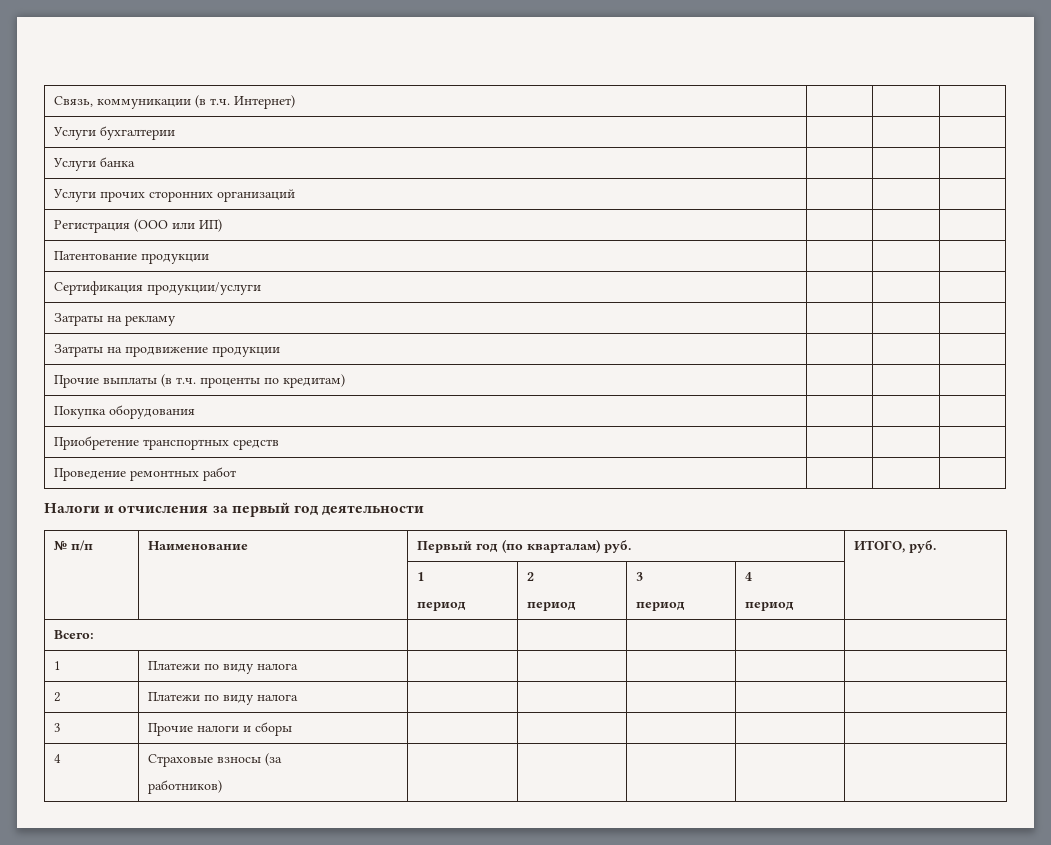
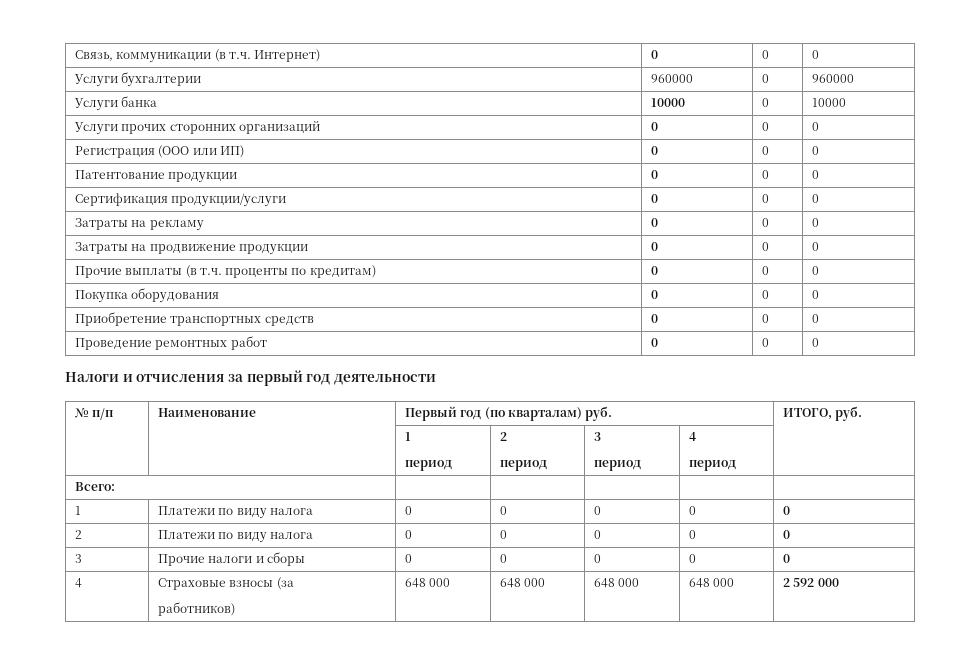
- Связь, коммуникации (в т.ч. Интернет) | | |
+ Связь, коммуникации (в т.ч. Интернет) | 0 | 0 | 0
- Услуги бухгалтерии | | |
+ Услуги бухгалтерии | 960000 | 0 | 960000
- Услуги банка | | |
+ Услуги банка | 10000 | 0 | 10000
- Услуги прочих сторонних организаций | | |
+ Услуги прочих сторонних организаций | 0 | 0 | 0
- Регистрация (ООО или ИП) | | |
+ Регистрация (ООО или ИП) | 0 | 0 | 0
- Патентование продукции | | |
+ Патентование продукции | 0 | 0 | 0
- Сертификация продукции/услуги | | |
+ Сертификация продукции/услуги | 0 | 0 | 0
- Затраты на рекламу | | |
+ Затраты на рекламу | 0 | 0 | 0
- Затраты на продвижение продукции | | |
+ Затраты на продвижение продукции | 0 | 0 | 0
- Прочие выплаты (в т.ч. проценты по кредитам) | | |
+ Прочие выплаты (в т.ч. проценты по кредитам) | 0 | 0 | 0
- Покупка оборудования | | |
+ Покупка оборудования | 0 | 0 | 0
- Приобретение транспортных средств | | |
+ Приобретение транспортных средств | 0 | 0 | 0
- Проведение ремонтных работ | | |
+ Проведение ремонтных работ | 0 | 0 | 0
- 1 | Платежи по виду налога | | | | |
+ 1 | Платежи по виду налога | 0 | 0 | 0 | 0 | 0
- 2 | Платежи по виду налога | | | | |
+ 2 | Платежи по виду налога | 0 | 0 | 0 | 0 | 0
- 3 | Прочие налоги и сборы | | | | |
+ 3 | Прочие налоги и сборы | 0 | 0 | 0 | 0 | 0
  4 | Страховые взносы (за
- работников) | | | | |
+ работников) | 648 000 | 648 000 | 648 000 | 648 000 | 2 592 000

